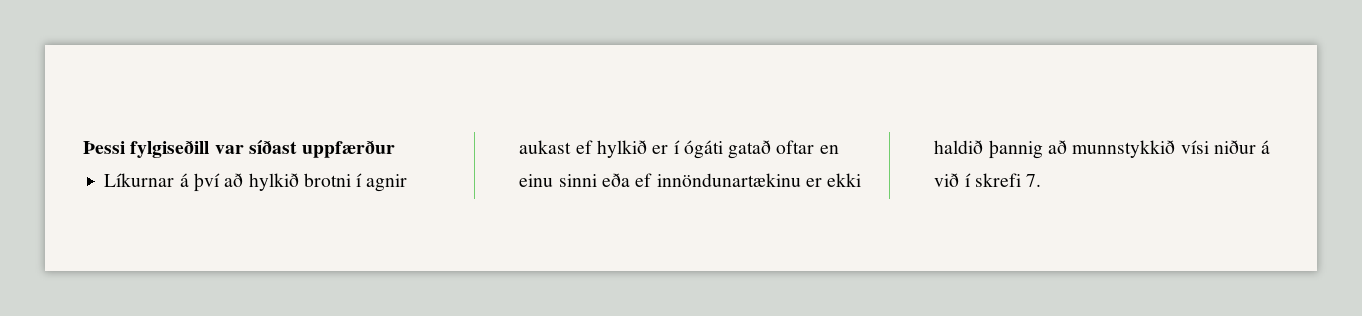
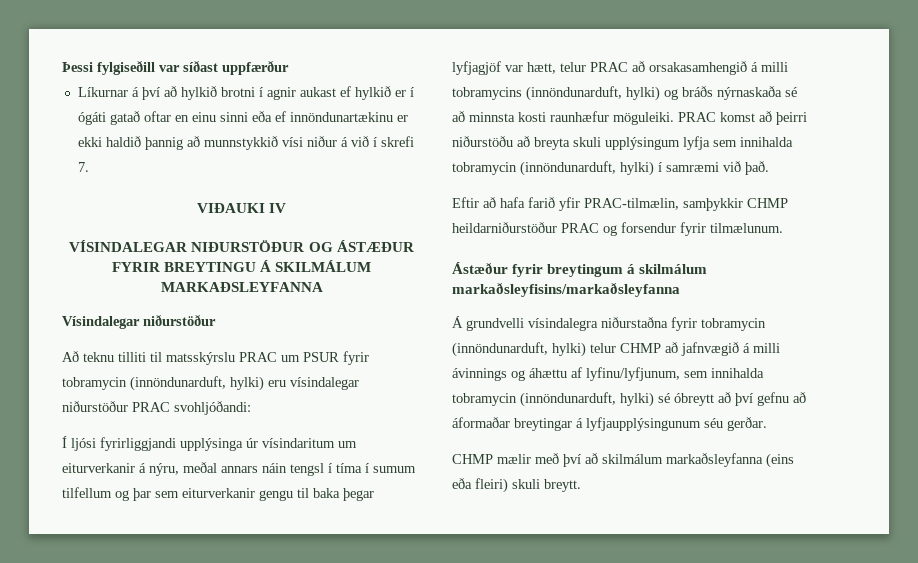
+ VIÐAUKI IV
+ VÍSINDALEGAR NIÐURSTÖÐUR OG ÁSTÆÐUR FYRIR BREYTINGU Á SKILMÁLUM MARKAÐSLEYFANNA
+ Vísindalegar niðurstöður
+ Að teknu tilliti til matsskýrslu PRAC um PSUR fyrir tobramycin (innöndunarduft, hylki) eru vísindalegar niðurstöður PRAC svohljóðandi:
+ Í ljósi fyrirliggjandi upplýsinga úr vísindaritum um eiturverkanir á nýru, meðal annars náin tengsl í tíma í sumum tilfellum og þar sem eiturverkanir gengu til baka þegar lyfjagjöf var hætt, telur PRAC að orsakasamhengið á milli tobramycins (innöndunarduft, hylki) og bráðs nýrnaskaða sé að minnsta kosti raunhæfur möguleiki. PRAC komst að þeirri niðurstöðu að breyta skuli upplýsingum lyfja sem innihalda tobramycin (innöndunarduft, hylki) í samræmi við það.
+ Eftir að hafa farið yfir PRAC-tilmælin, samþykkir CHMP heildarniðurstöður PRAC og forsendur fyrir tilmælunum.
+ Ástæður fyrir breytingum á skilmálum markaðsleyfisins/markaðsleyfanna
+ Á grundvelli vísindalegra niðurstaðna fyrir tobramycin (innöndunarduft, hylki) telur CHMP að jafnvægið á milli ávinnings og áhættu af lyfinu/lyfjunum, sem innihalda tobramycin (innöndunarduft, hylki) sé óbreytt að því gefnu að áformaðar breytingar á lyfjaupplýsingunum séu gerðar.
+ CHMP mælir með því að skilmálum markaðsleyfanna (eins eða fleiri) skuli breytt.

